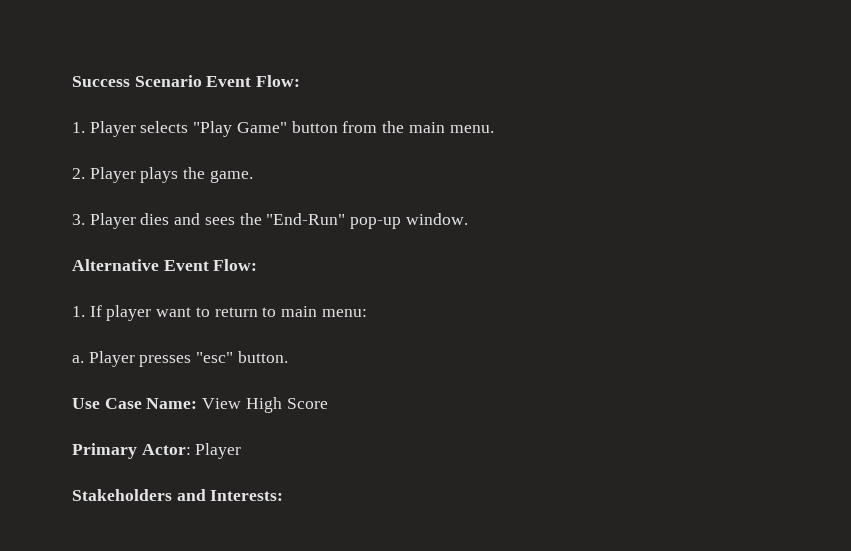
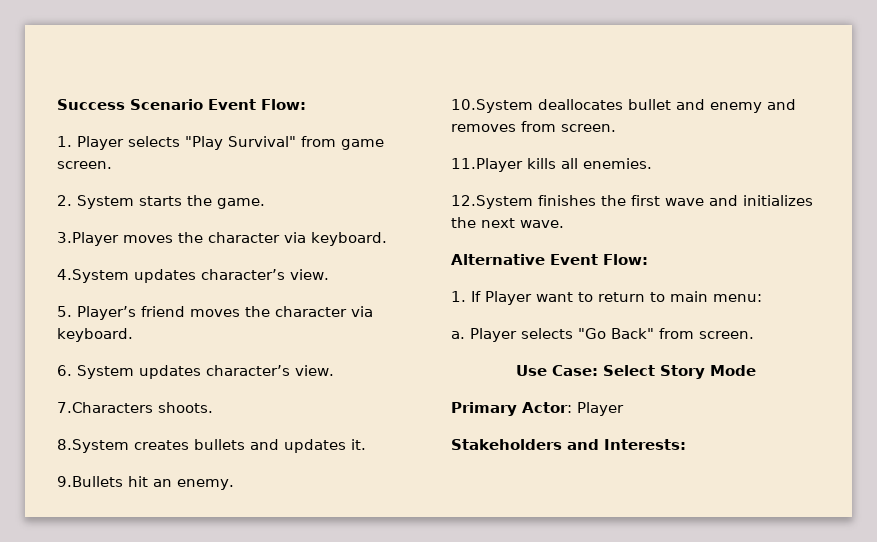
- 1. Player selects "Play Game" button from the main menu.
+ 1. Player selects "Play Survival" from game screen.
- 2. Player plays the game.
+ 2. System starts the game.
- 3. Player dies and sees the "End-Run" pop-up window.
+ 3.Player moves the character via keyboard.
+ 4.System updates character’s view.
+ 5. Player’s friend moves the character via keyboard.
+ 6. System updates character’s view.
+ 7.Characters shoots.
+ 8.System creates bullets and updates it.
+ 9.Bullets hit an enemy.
+ 10.System deallocates bullet and enemy and removes from screen.
+ 11.Player kills all enemies.
+ 12.System finishes the first wave and initializes the next wave.
- 1. If player want to return to main menu:
+ 1. If Player want to return to main menu:
- Player presses "esc" button.
- Use Case Name: View High Score
+ Player selects "Go Back" from screen.
+ Use Case: Select Story Mode

